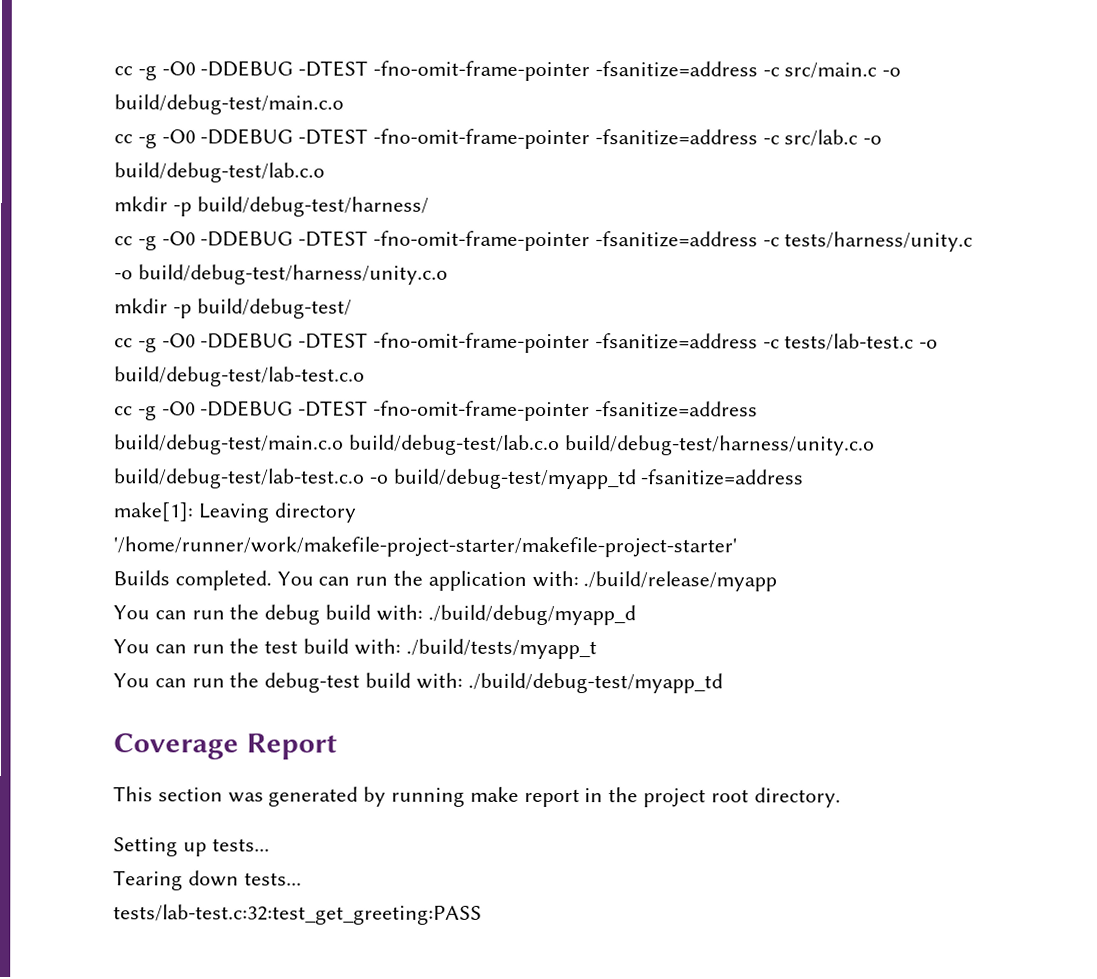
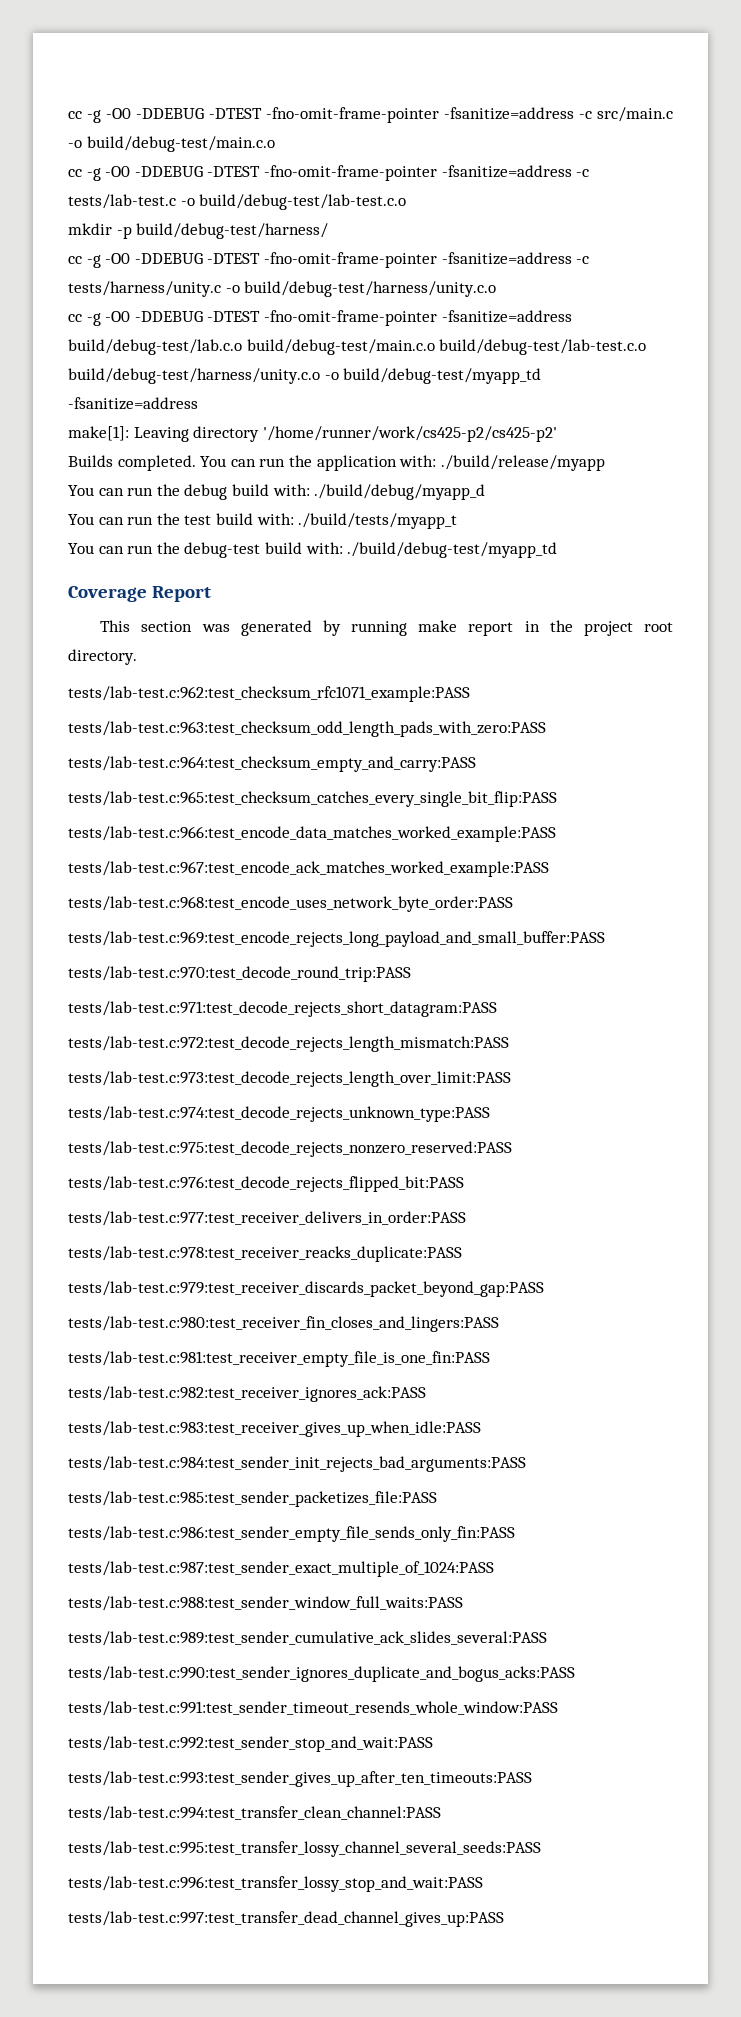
- cc -g -O0 -DDEBUG -DTEST -fno-omit-frame-pointer -fsanitize=address -c src/lab.c -o build/debug-test/lab.c.o
+ cc -g -O0 -DDEBUG -DTEST -fno-omit-frame-pointer -fsanitize=address -c tests/lab-test.c -o build/debug-test/lab-test.c.o
- mkdir -p build/debug-test/
- cc -g -O0 -DDEBUG -DTEST -fno-omit-frame-pointer -fsanitize=address -c tests/lab-test.c -o build/debug-test/lab-test.c.o
- cc -g -O0 -DDEBUG -DTEST -fno-omit-frame-pointer -fsanitize=address build/debug-test/main.c.o build/debug-test/lab.c.o build/debug-test/harness/unity.c.o build/debug-test/lab-test.c.o -o build/debug-test/myapp_td -fsanitize=address
+ cc -g -O0 -DDEBUG -DTEST -fno-omit-frame-pointer -fsanitize=address build/debug-test/lab.c.o build/debug-test/main.c.o build/debug-test/lab-test.c.o build/debug-test/harness/unity.c.o -o build/debug-test/myapp_td -fsanitize=address
- make[1]: Leaving directory '/home/runner/work/makefile-project-starter/makefile-project-starter'
+ make[1]: Leaving directory '/home/runner/work/cs425-p2/cs425-p2'
- Setting up tests...
- Tearing down tests...
- tests/lab-test.c:32:test_get_greeting:PASS
+ tests/lab-test.c:962:test_checksum_rfc1071_example:PASS
+ tests/lab-test.c:963:test_checksum_odd_length_pads_with_zero:PASS
+ tests/lab-test.c:964:test_checksum_empty_and_carry:PASS
+ tests/lab-test.c:965:test_checksum_catches_every_single_bit_flip:PASS
+ tests/lab-test.c:966:test_encode_data_matches_worked_example:PASS
+ tests/lab-test.c:967:test_encode_ack_matches_worked_example:PASS
+ tests/lab-test.c:968:test_encode_uses_network_byte_order:PASS
+ tests/lab-test.c:969:test_encode_rejects_long_payload_and_small_buffer:PASS
+ tests/lab-test.c:970:test_decode_round_trip:PASS
+ tests/lab-test.c:971:test_decode_rejects_short_datagram:PASS
+ tests/lab-test.c:972:test_decode_rejects_length_mismatch:PASS
+ tests/lab-test.c:973:test_decode_rejects_length_over_limit:PASS
+ tests/lab-test.c:974:test_decode_rejects_unknown_type:PASS
+ tests/lab-test.c:975:test_decode_rejects_nonzero_reserved:PASS
+ tests/lab-test.c:976:test_decode_rejects_flipped_bit:PASS
+ tests/lab-test.c:977:test_receiver_delivers_in_order:PASS
+ tests/lab-test.c:978:test_receiver_reacks_duplicate:PASS
+ tests/lab-test.c:979:test_receiver_discards_packet_beyond_gap:PASS
+ tests/lab-test.c:980:test_receiver_fin_closes_and_lingers:PASS
+ tests/lab-test.c:981:test_receiver_empty_file_is_one_fin:PASS
+ tests/lab-test.c:982:test_receiver_ignores_ack:PASS
+ tests/lab-test.c:983:test_receiver_gives_up_when_idle:PASS
+ tests/lab-test.c:984:test_sender_init_rejects_bad_arguments:PASS
+ tests/lab-test.c:985:test_sender_packetizes_file:PASS
+ tests/lab-test.c:986:test_sender_empty_file_sends_only_fin:PASS
+ tests/lab-test.c:987:test_sender_exact_multiple_of_1024:PASS
+ tests/lab-test.c:988:test_sender_window_full_waits:PASS
+ tests/lab-test.c:989:test_sender_cumulative_ack_slides_several:PASS
+ tests/lab-test.c:990:test_sender_ignores_duplicate_and_bogus_acks:PASS
+ tests/lab-test.c:991:test_sender_timeout_resends_whole_window:PASS
+ tests/lab-test.c:992:test_sender_stop_and_wait:PASS
+ tests/lab-test.c:993:test_sender_gives_up_after_ten_timeouts:PASS
+ tests/lab-test.c:994:test_transfer_clean_channel:PASS
+ tests/lab-test.c:995:test_transfer_lossy_channel_several_seeds:PASS
+ tests/lab-test.c:996:test_transfer_lossy_stop_and_wait:PASS
+ tests/lab-test.c:997:test_transfer_dead_channel_gives_up:PASS

